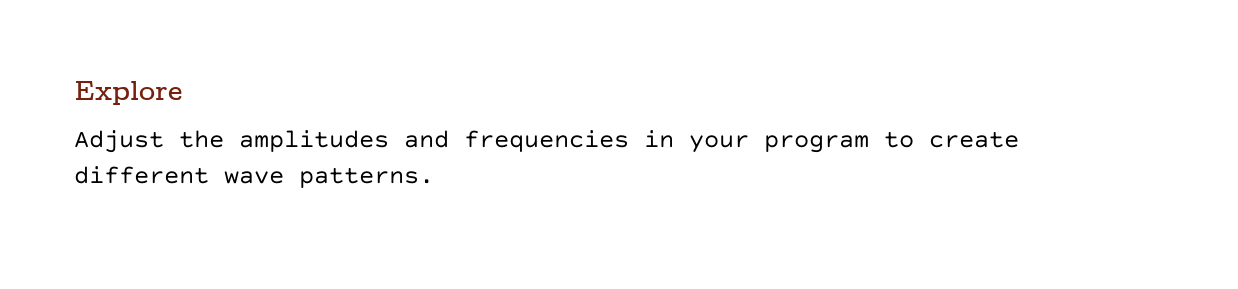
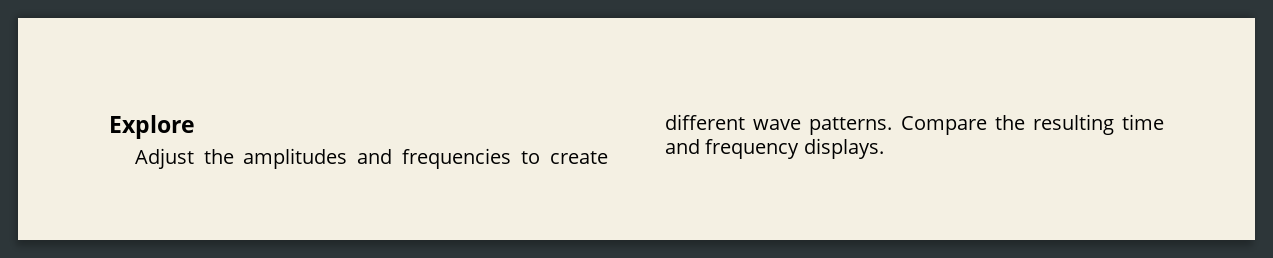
- Adjust the amplitudes and frequencies in your program to create different wave patterns.
+ Adjust the amplitudes and frequencies to create different wave patterns.
+ Compare the resulting time and frequency displays.

